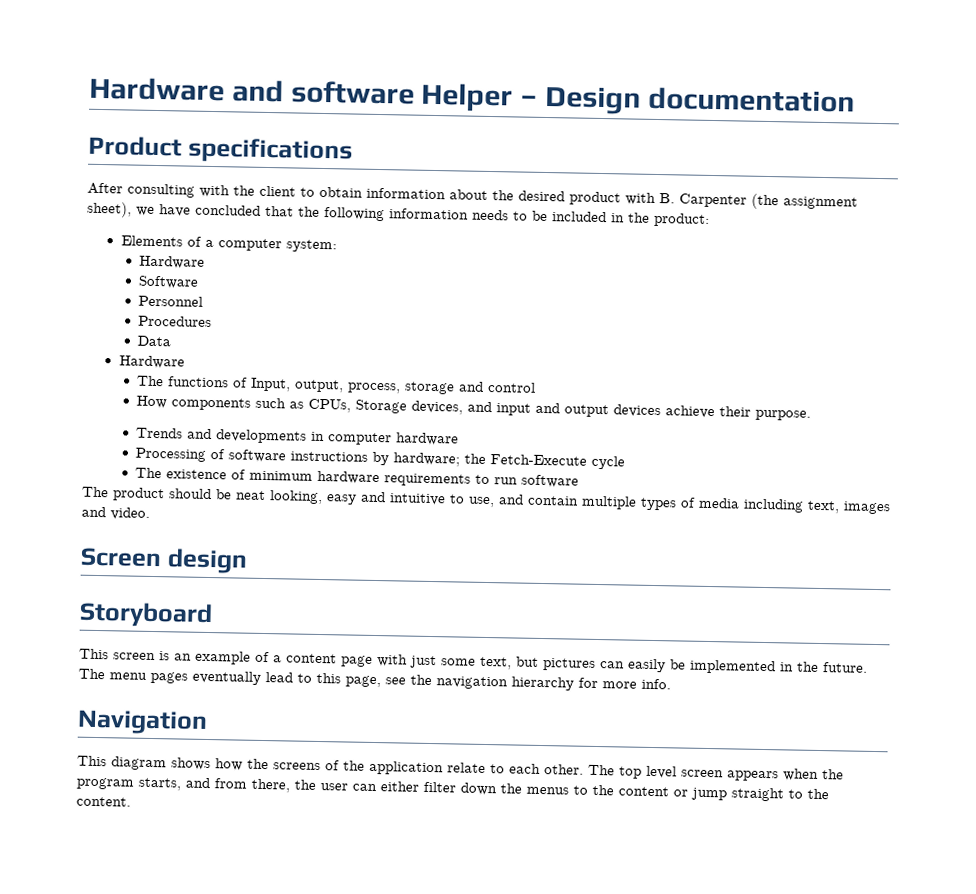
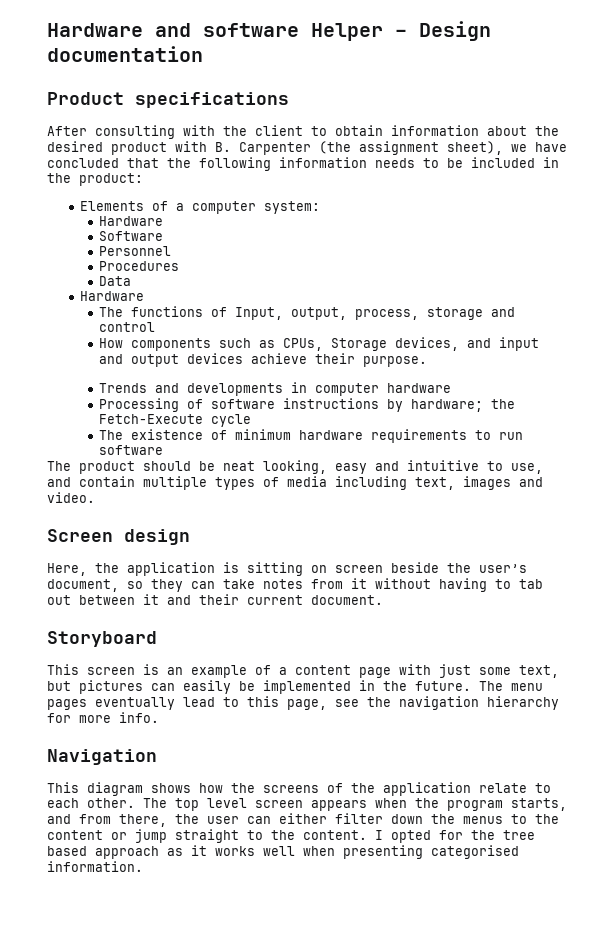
+ Here, the application is sitting on screen beside the user’s document, so they can take notes from it without having to tab out between it and their current document.
+ I opted for the tree based approach as it works well when presenting categorised information.

